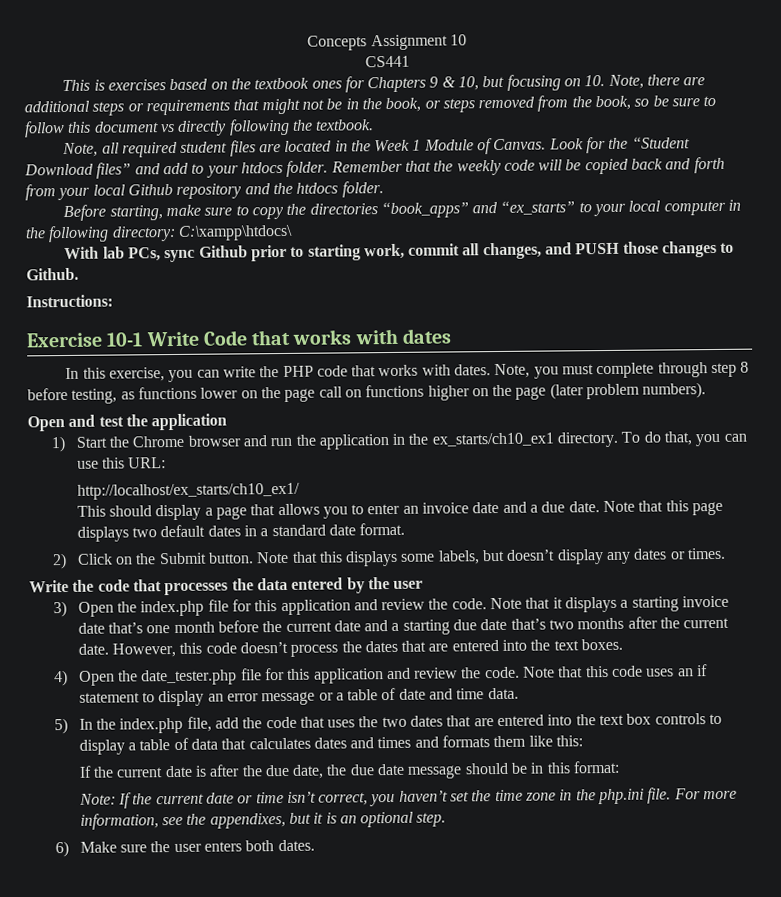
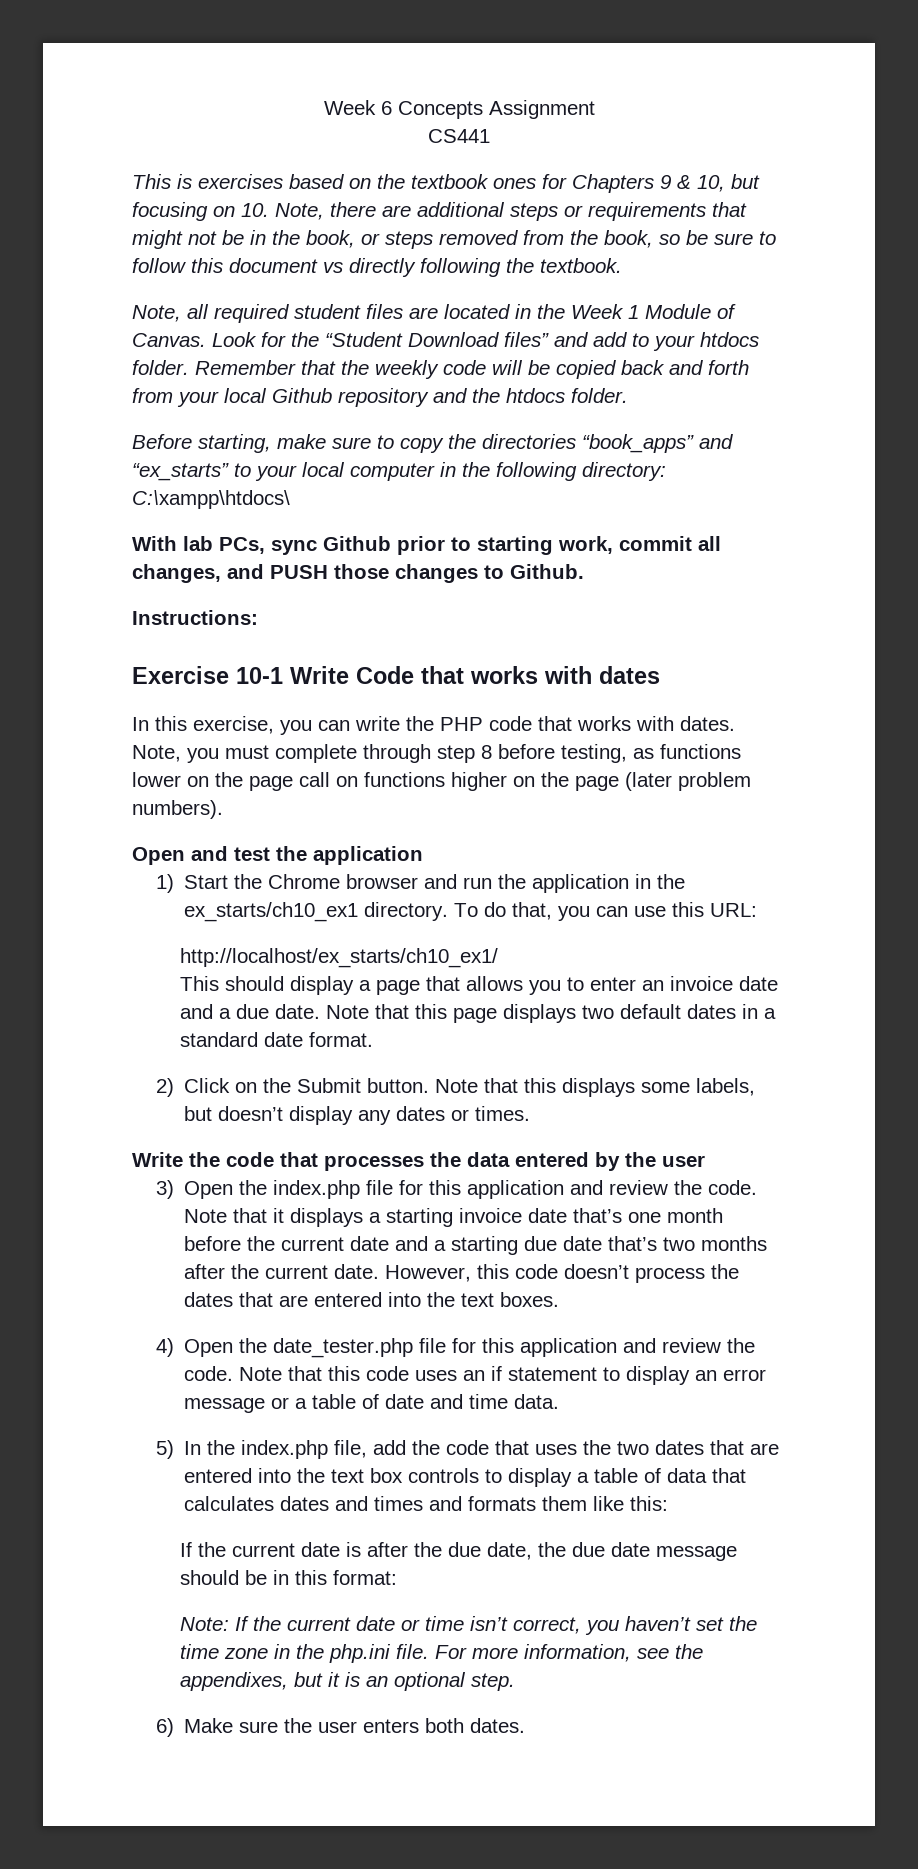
- Concepts Assignment 10
+ Week 6 Concepts Assignment

